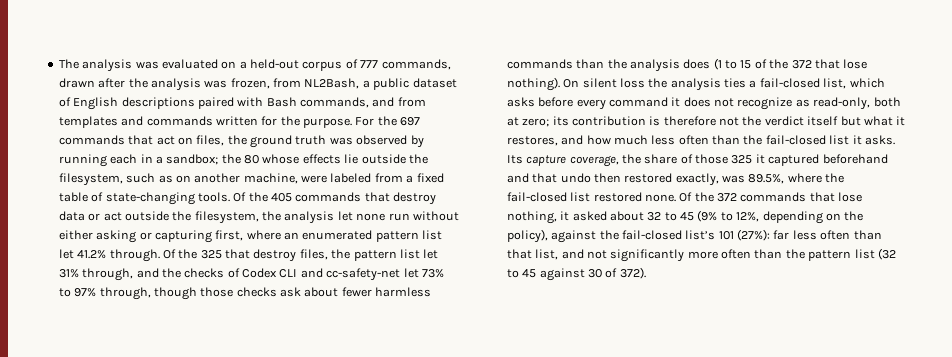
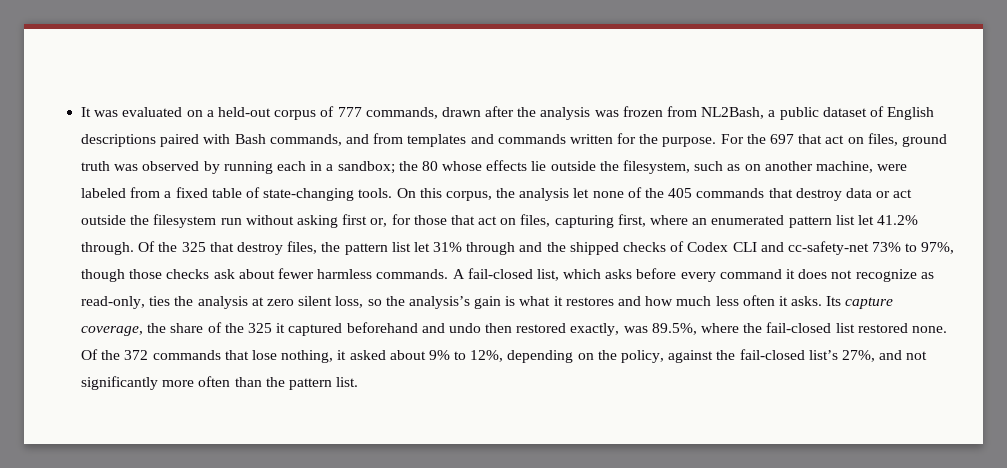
- The analysis was evaluated on a held-out corpus of 777 commands, drawn after the analysis was frozen, from NL2Bash, a public dataset of English descriptions paired with Bash commands, and from templates and commands written for the purpose.
+ It was evaluated on a held-out corpus of 777 commands, drawn after the analysis was frozen from NL2Bash, a public dataset of English descriptions paired with Bash commands, and from templates and commands written for the purpose.
- For the 697 commands that act on files, the ground truth was observed by running each in a sandbox; the 80 whose effects lie outside the filesystem, such as on another machine, were labeled from a fixed table of state-changing tools.
+ For the 697 that act on files, ground truth was observed by running each in a sandbox; the 80 whose effects lie outside the filesystem, such as on another machine, were labeled from a fixed table of state-changing tools.
- Of the 405 commands that destroy data or act outside the filesystem, the analysis let none run without either asking or capturing first, where an enumerated pattern list let 41.2% through.
+ On this corpus, the analysis let none of the 405 commands that destroy data or act outside the filesystem run without asking first or, for those that act on files, capturing first, where an enumerated pattern list let 41.2% through.
- Of the 325 that destroy files, the pattern list let 31% through, and the checks of Codex CLI and cc-safety-net let 73% to 97% through, though those checks ask about fewer harmless commands than the analysis does (1 to 15 of the 372 that lose nothing). On silent loss the analysis ties a fail-closed list, which asks before every command it does not recognize as read-only, both at zero; its contribution is therefore not the verdict itself but what it restores, and how much less often than the fail-closed list it asks.
+ Of the 325 that destroy files, the pattern list let 31% through and the shipped checks of Codex CLI and cc-safety-net 73% to 97%, though those checks ask about fewer harmless commands. A fail-closed list, which asks before every command it does not recognize as read-only, ties the analysis at zero silent loss, so the analysis’s gain is what it restores and how much less often it asks.
- Its capture coverage, the share of those 325 it captured beforehand and that undo then restored exactly, was 89.5%, where the fail-closed list restored none.
+ Its capture coverage, the share of the 325 it captured beforehand and undo then restored exactly, was 89.5%, where the fail-closed list restored none.
- Of the 372 commands that lose nothing, it asked about 32 to 45 (9% to 12%, depending on the policy), against the fail-closed list’s 101 (27%): far less often than that list, and not significantly more often than the pattern list (32 to 45 against 30 of 372).
+ Of the 372 commands that lose nothing, it asked about 9% to 12%, depending on the policy, against the fail-closed list’s 27%, and not significantly more often than the pattern list.

